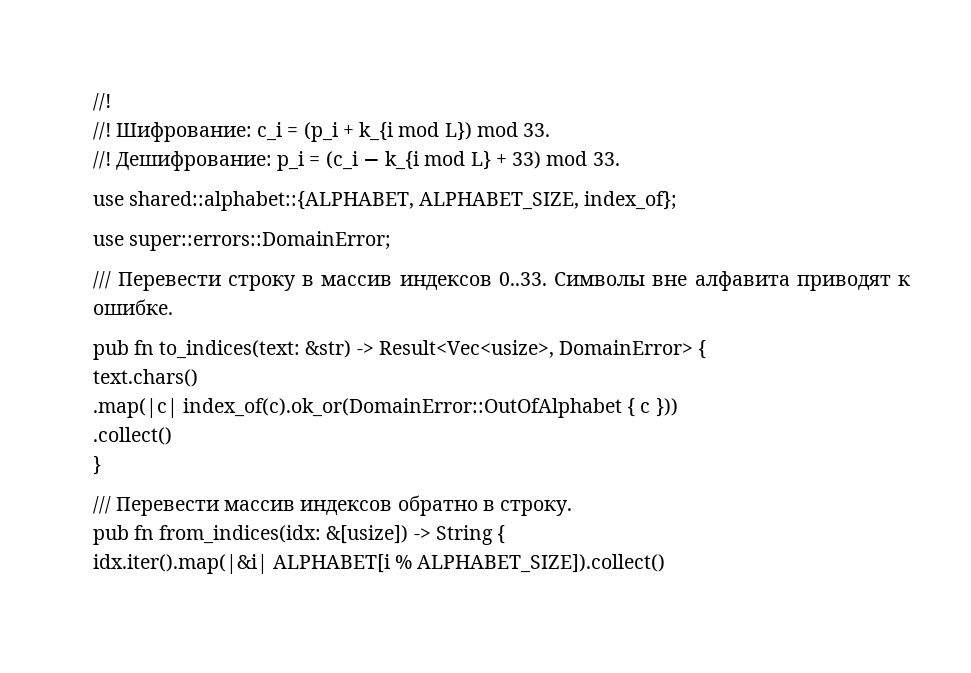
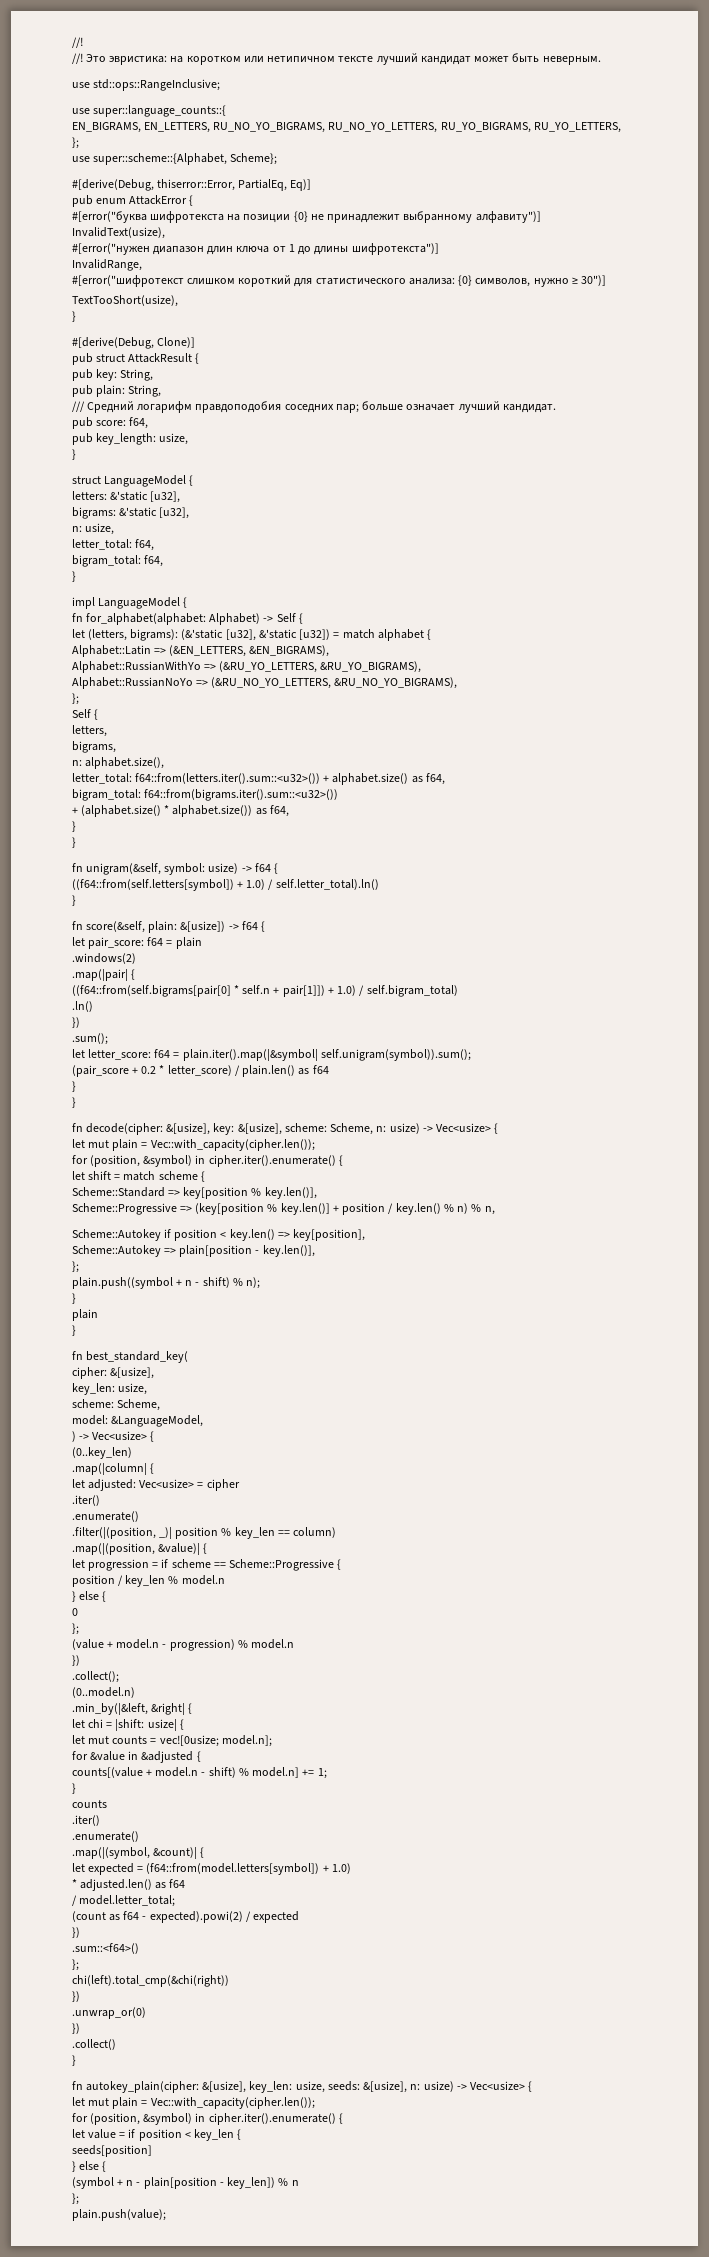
- Шифрование: c_i = (p_i + k_{i mod L}) mod 33.
- //! Дешифрование: p_i = (c_i − k_{i mod L} + 33) mod 33.
- use shared::alphabet::{ALPHABET, ALPHABET_SIZE, index_of};
- use super::errors::DomainError;
- /// Перевести строку в массив индексов 0..33. Символы вне алфавита приводят к ошибке.
- pub fn to_indices(text: &str) -> Result<Vec<usize>, DomainError> {
- text.chars()
- .map(|c| index_of(c).ok_or(DomainError::OutOfAlphabet { c }))
+ Это эвристика: на коротком или нетипичном тексте лучший кандидат может быть неверным.
+ use std::ops::RangeInclusive;
+ use super::language_counts::{
+ EN_BIGRAMS, EN_LETTERS, RU_NO_YO_BIGRAMS, RU_NO_YO_LETTERS, RU_YO_BIGRAMS, RU_YO_LETTERS,
+ };
+ use super::scheme::{Alphabet, Scheme};
+ #[derive(Debug, thiserror::Error, PartialEq, Eq)]
+ pub enum AttackError {
+ #[error("буква шифротекста на позиции {0} не принадлежит выбранному алфавиту")]
+ InvalidText(usize),
+ #[error("нужен диапазон длин ключа от 1 до длины шифротекста")]
+ InvalidRange,
+ #[error("шифротекст слишком короткий для статистического анализа: {0} символов, нужно ≥ 30")]
+ TextTooShort(usize),
+ }
+ #[derive(Debug, Clone)]
+ pub struct AttackResult {
+ pub key: String,
+ pub plain: String,
+ /// Средний логарифм правдоподобия соседних пар; больше означает лучший кандидат.
+ pub score: f64,
+ pub key_length: usize,
+ }
+ struct LanguageModel {
+ letters: &'static [u32],
+ bigrams: &'static [u32],
+ n: usize,
+ letter_total: f64,
+ bigram_total: f64,
+ }
+ impl LanguageModel {
+ fn for_alphabet(alphabet: Alphabet) -> Self {
+ let (letters, bigrams): (&'static [u32], &'static [u32]) = match alphabet {
+ Alphabet::Latin => (&EN_LETTERS, &EN_BIGRAMS),
+ Alphabet::RussianWithYo => (&RU_YO_LETTERS, &RU_YO_BIGRAMS),
+ Alphabet::RussianNoYo => (&RU_NO_YO_LETTERS, &RU_NO_YO_BIGRAMS),
+ };
+ Self {
+ letters,
+ bigrams,
+ n: alphabet.size(),
+ letter_total: f64::from(letters.iter().sum::<u32>()) + alphabet.size() as f64,
+ bigram_total: f64::from(bigrams.iter().sum::<u32>())
+ + (alphabet.size() * alphabet.size()) as f64,
+ }
+ }
+ fn unigram(&self, symbol: usize) -> f64 {
+ ((f64::from(self.letters[symbol]) + 1.0) / self.letter_total).ln()
+ }
+ fn score(&self, plain: &[usize]) -> f64 {
+ let pair_score: f64 = plain
+ .windows(2)
+ .map(|pair| {
+ ((f64::from(self.bigrams[pair[0] * self.n + pair[1]]) + 1.0) / self.bigram_total)
+ .ln()
+ })
+ .sum();
+ let letter_score: f64 = plain.iter().map(|&symbol| self.unigram(symbol)).sum();
+ (pair_score + 0.2 * letter_score) / plain.len() as f64
+ }
+ }
+ fn decode(cipher: &[usize], key: &[usize], scheme: Scheme, n: usize) -> Vec<usize> {
+ let mut plain = Vec::with_capacity(cipher.len());
+ for (position, &symbol) in cipher.iter().enumerate() {
+ let shift = match scheme {
+ Scheme::Standard => key[position % key.len()],
+ Scheme::Progressive => (key[position % key.len()] + position / key.len() % n) % n,
+ Scheme::Autokey if position < key.len() => key[position],
+ Scheme::Autokey => plain[position - key.len()],
+ };
+ plain.push((symbol + n - shift) % n);
+ }
+ plain
+ }
+ fn best_standard_key(
+ cipher: &[usize],
+ key_len: usize,
+ scheme: Scheme,
+ model: &LanguageModel,
+ ) -> Vec<usize> {
+ (0..key_len)
+ .map(|column| {
+ let adjusted: Vec<usize> = cipher
+ .iter()
+ .enumerate()
+ .filter(|(position, _)| position % key_len == column)
+ .map(|(position, &value)| {
+ let progression = if scheme == Scheme::Progressive {
+ position / key_len % model.n
+ } else {
+ 0
+ };
+ (value + model.n - progression) % model.n
+ })
+ .collect();
+ (0..model.n)
+ .min_by(|&left, &right| {
+ let chi = |shift: usize| {
+ let mut counts = vec![0usize; model.n];
+ for &value in &adjusted {
+ counts[(value + model.n - shift) % model.n] += 1;
+ }
+ counts
+ .iter()
+ .enumerate()
+ .map(|(symbol, &count)| {
+ let expected = (f64::from(model.letters[symbol]) + 1.0)
+ * adjusted.len() as f64
+ / model.letter_total;
+ (count as f64 - expected).powi(2) / expected
+ })
+ .sum::<f64>()
+ };
+ chi(left).total_cmp(&chi(right))
+ })
+ .unwrap_or(0)
+ })
  .collect()
  }
- /// Перевести массив индексов обратно в строку.
- pub fn from_indices(idx: &[usize]) -> String {
- idx.iter().map(|&i| ALPHABET[i % ALPHABET_SIZE]).collect()
+ fn autokey_plain(cipher: &[usize], key_len: usize, seeds: &[usize], n: usize) -> Vec<usize> {
+ let mut plain = Vec::with_capacity(cipher.len());
+ for (position, &symbol) in cipher.iter().enumerate() {
+ let value = if position < key_len {
+ seeds[position]
+ } else {
+ (symbol + n - plain[position - key_len]) % n
+ };
+ plain.push(value);

